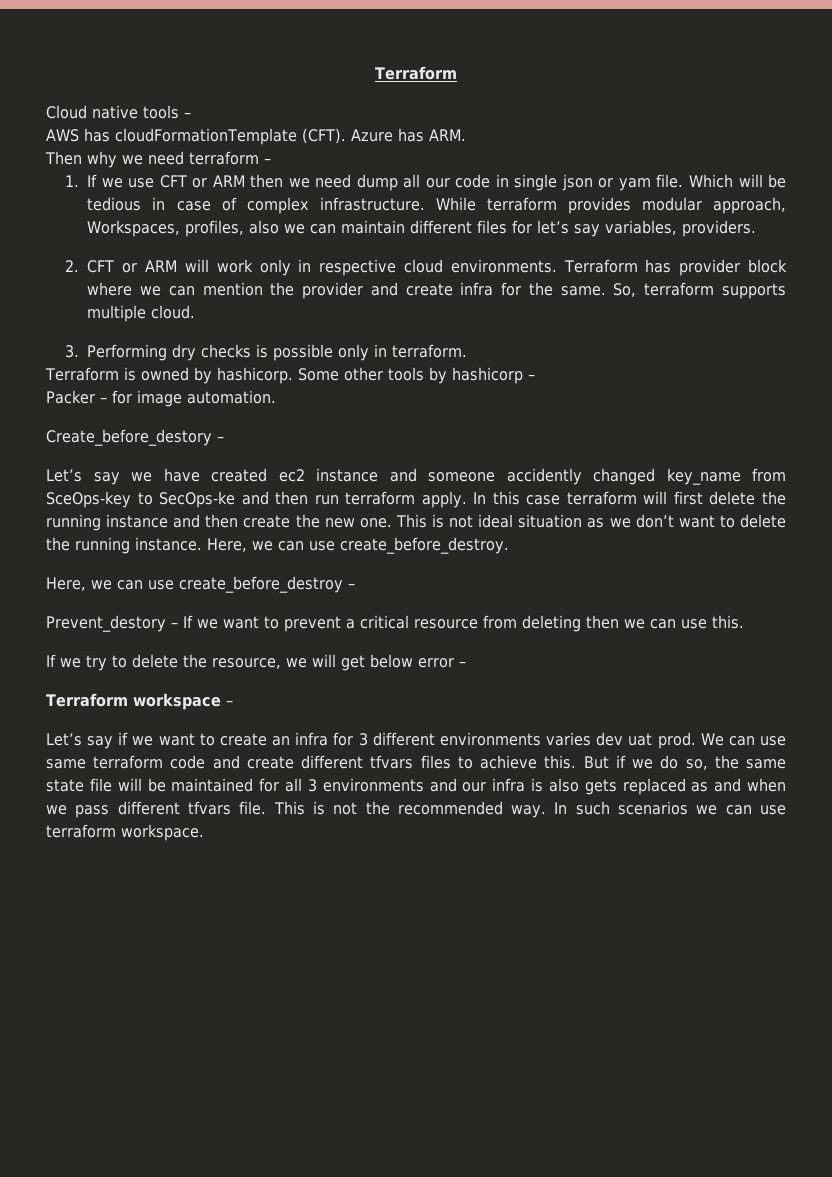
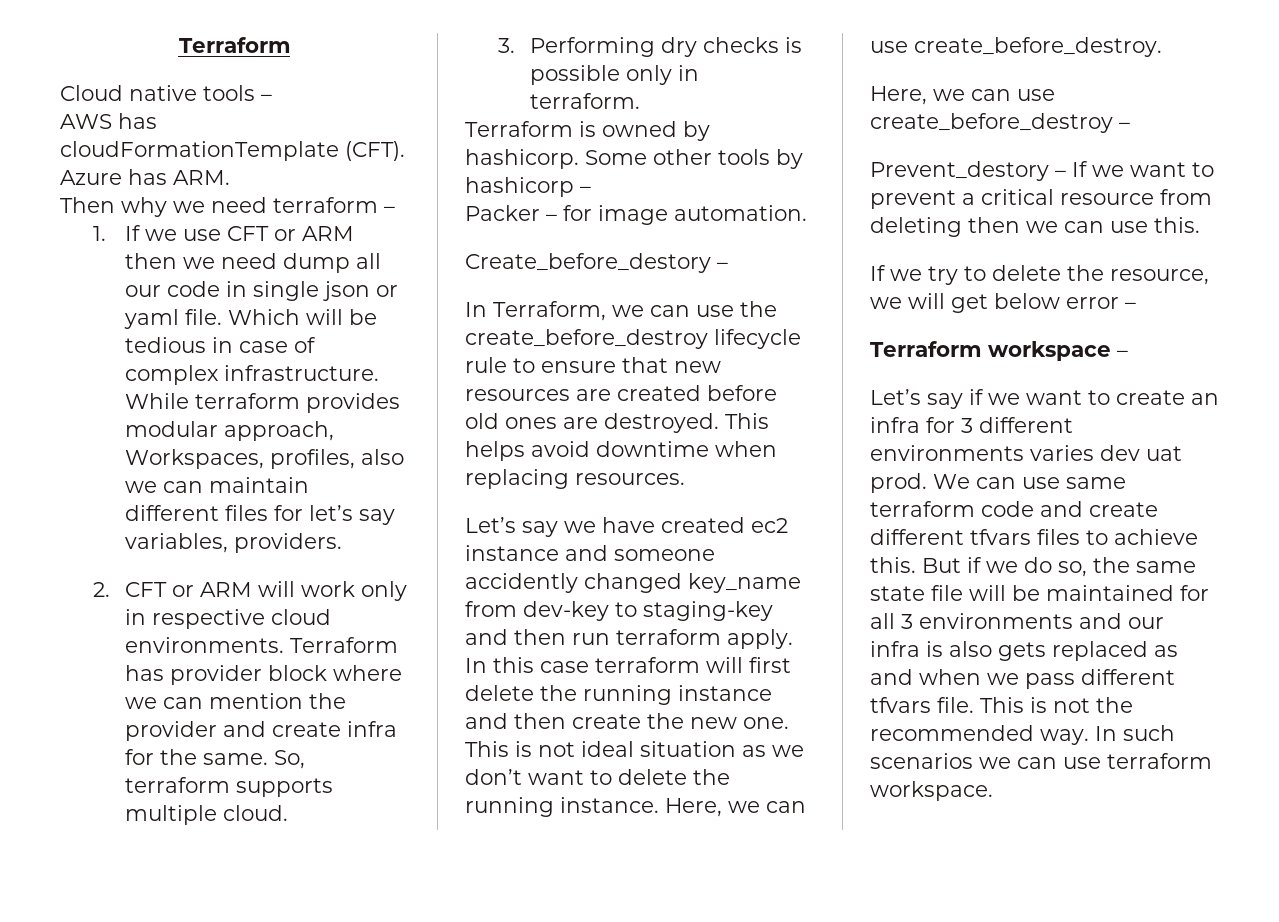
- 1. If we use CFT or ARM then we need dump all our code in single json or yam file.
+ 1. If we use CFT or ARM then we need dump all our code in single json or yaml file.
+ In Terraform, we can use the create_before_destroy lifecycle rule to ensure that new resources are created before old ones are destroyed. This helps avoid downtime when replacing resources.
- Let’s say we have created ec2 instance and someone accidently changed key_name from SceOps-key to SecOps-ke and then run terraform apply.
+ Let’s say we have created ec2 instance and someone accidently changed key_name from dev-key to staging-key and then run terraform apply.

